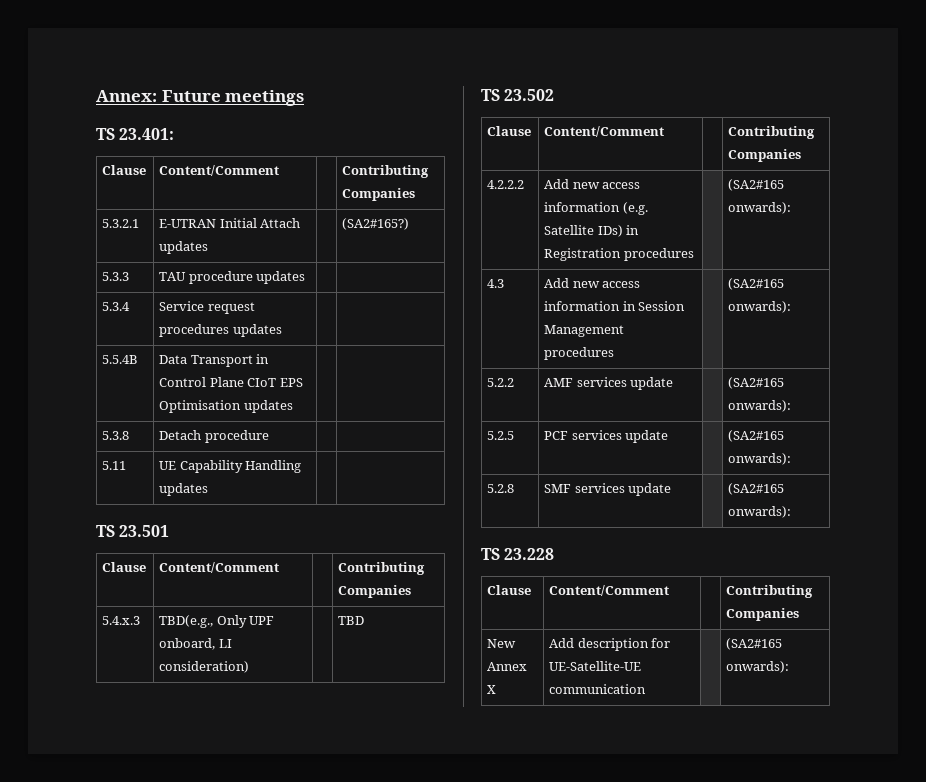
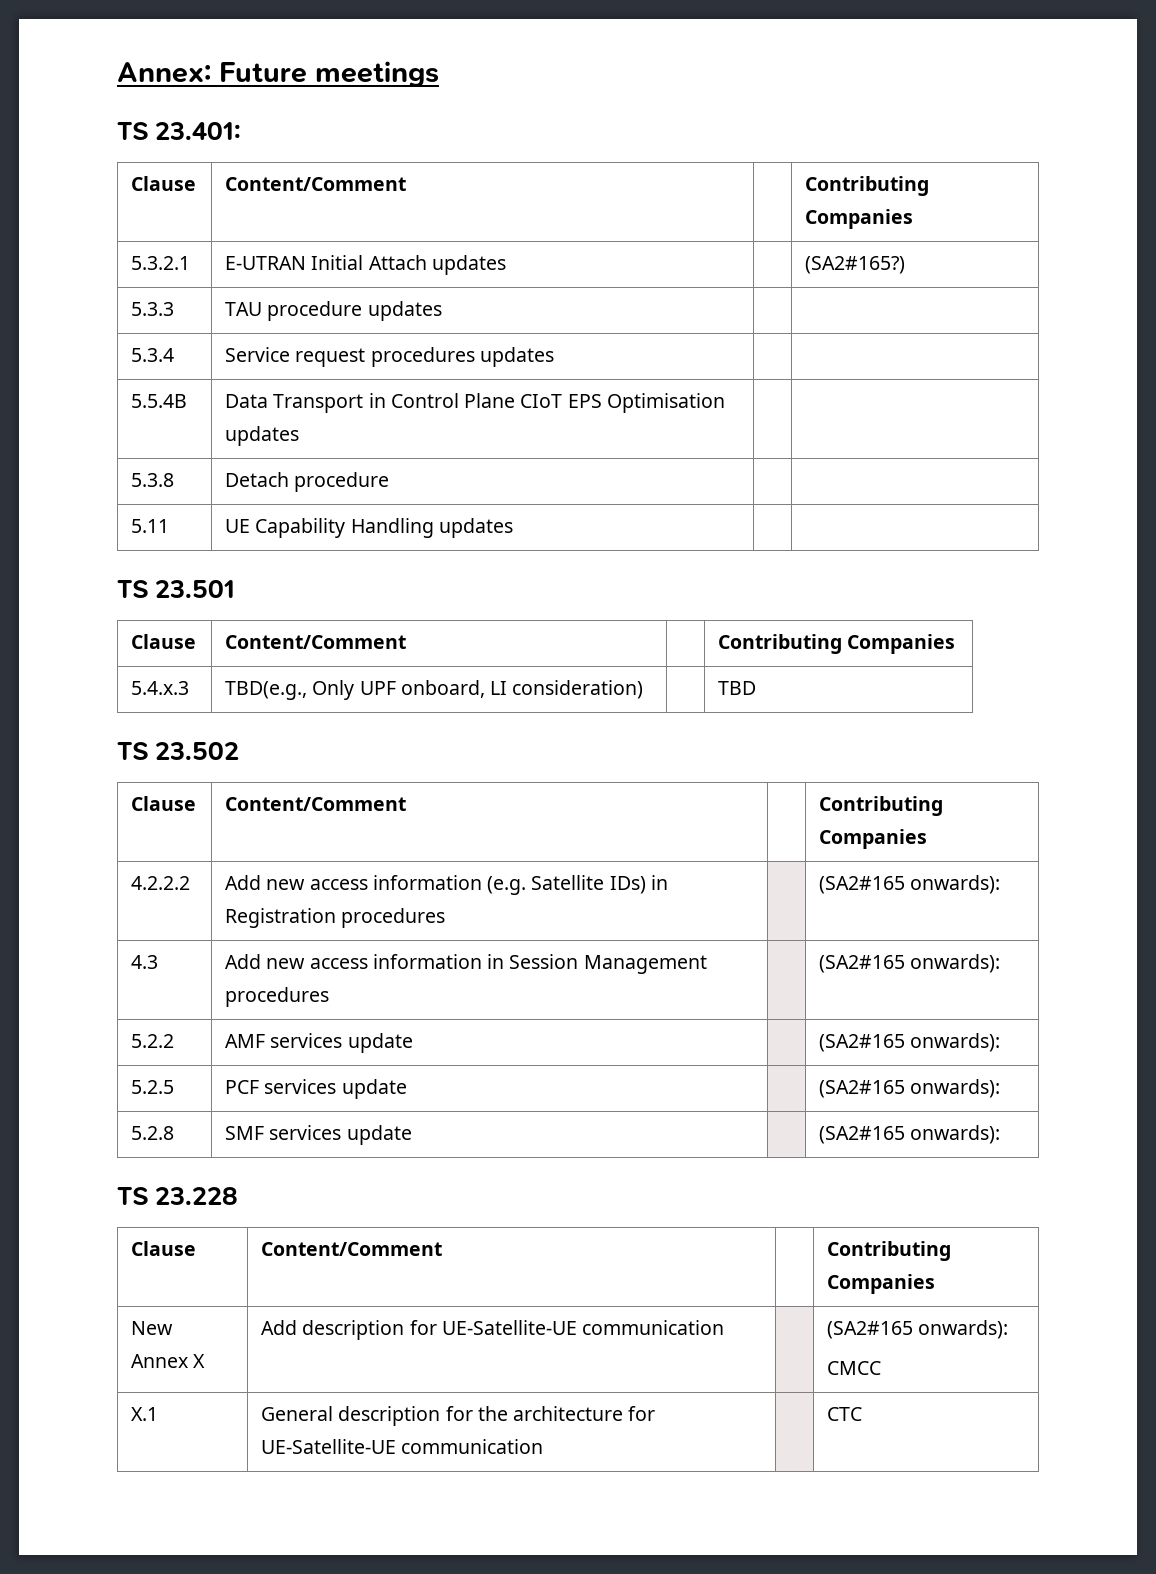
  New Annex X | Add description for UE-Satellite-UE communication | | (SA2#165 onwards):
+ CMCC
+ X.1 | General description for the architecture for UE-Satellite-UE communication | | CTC

